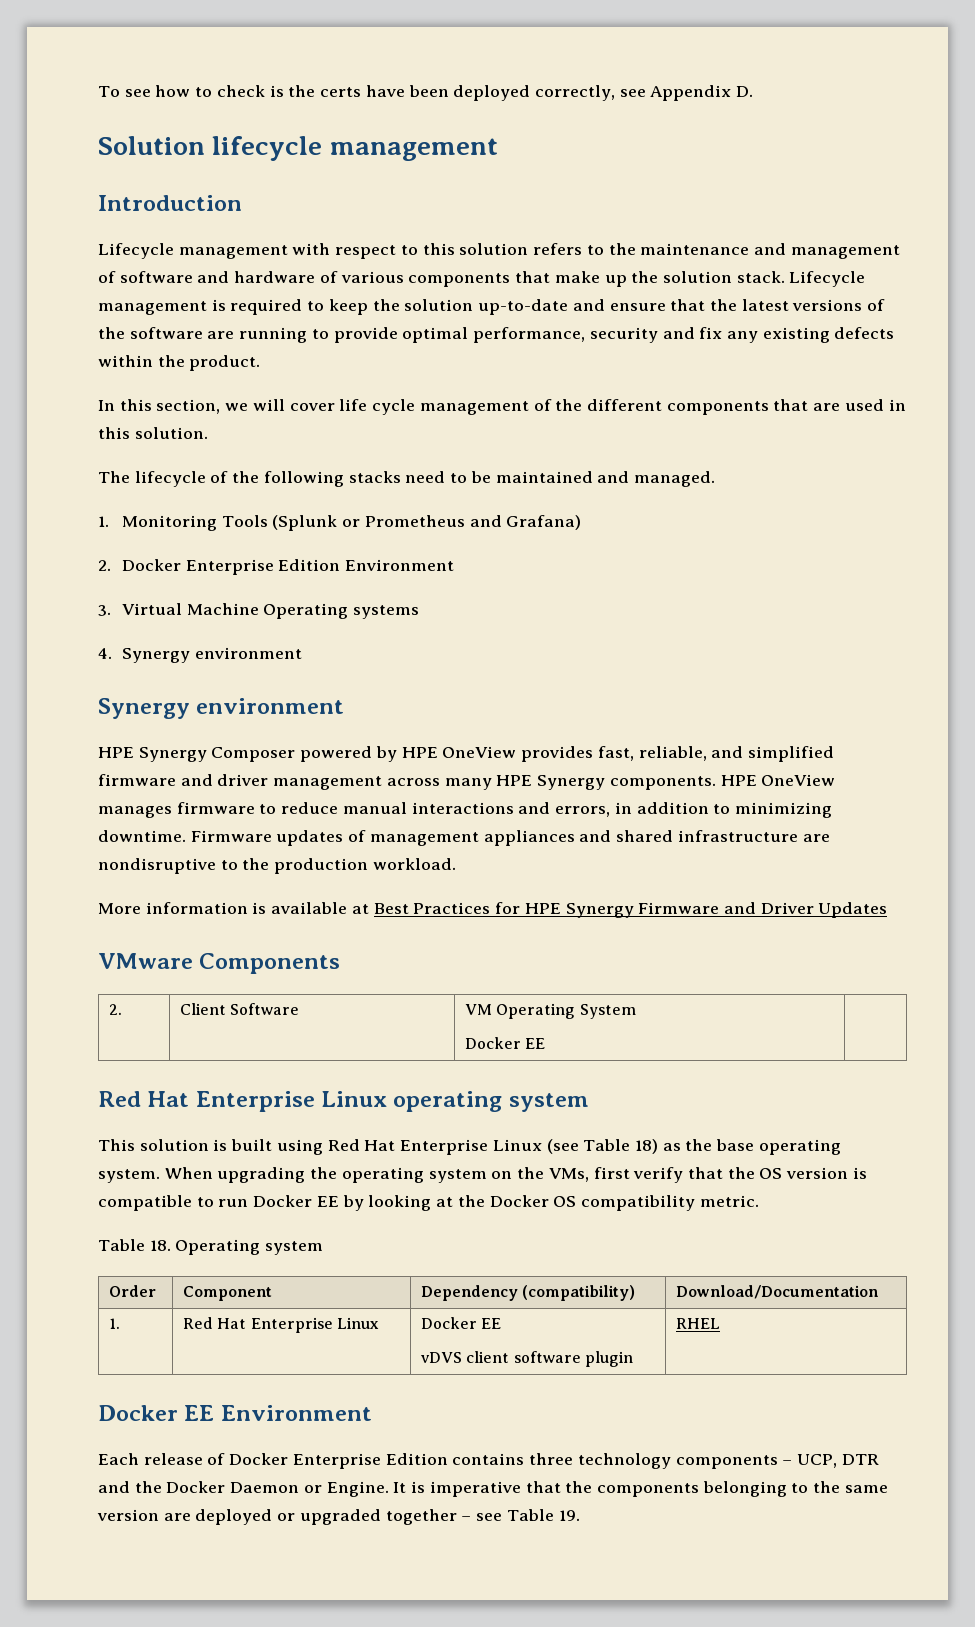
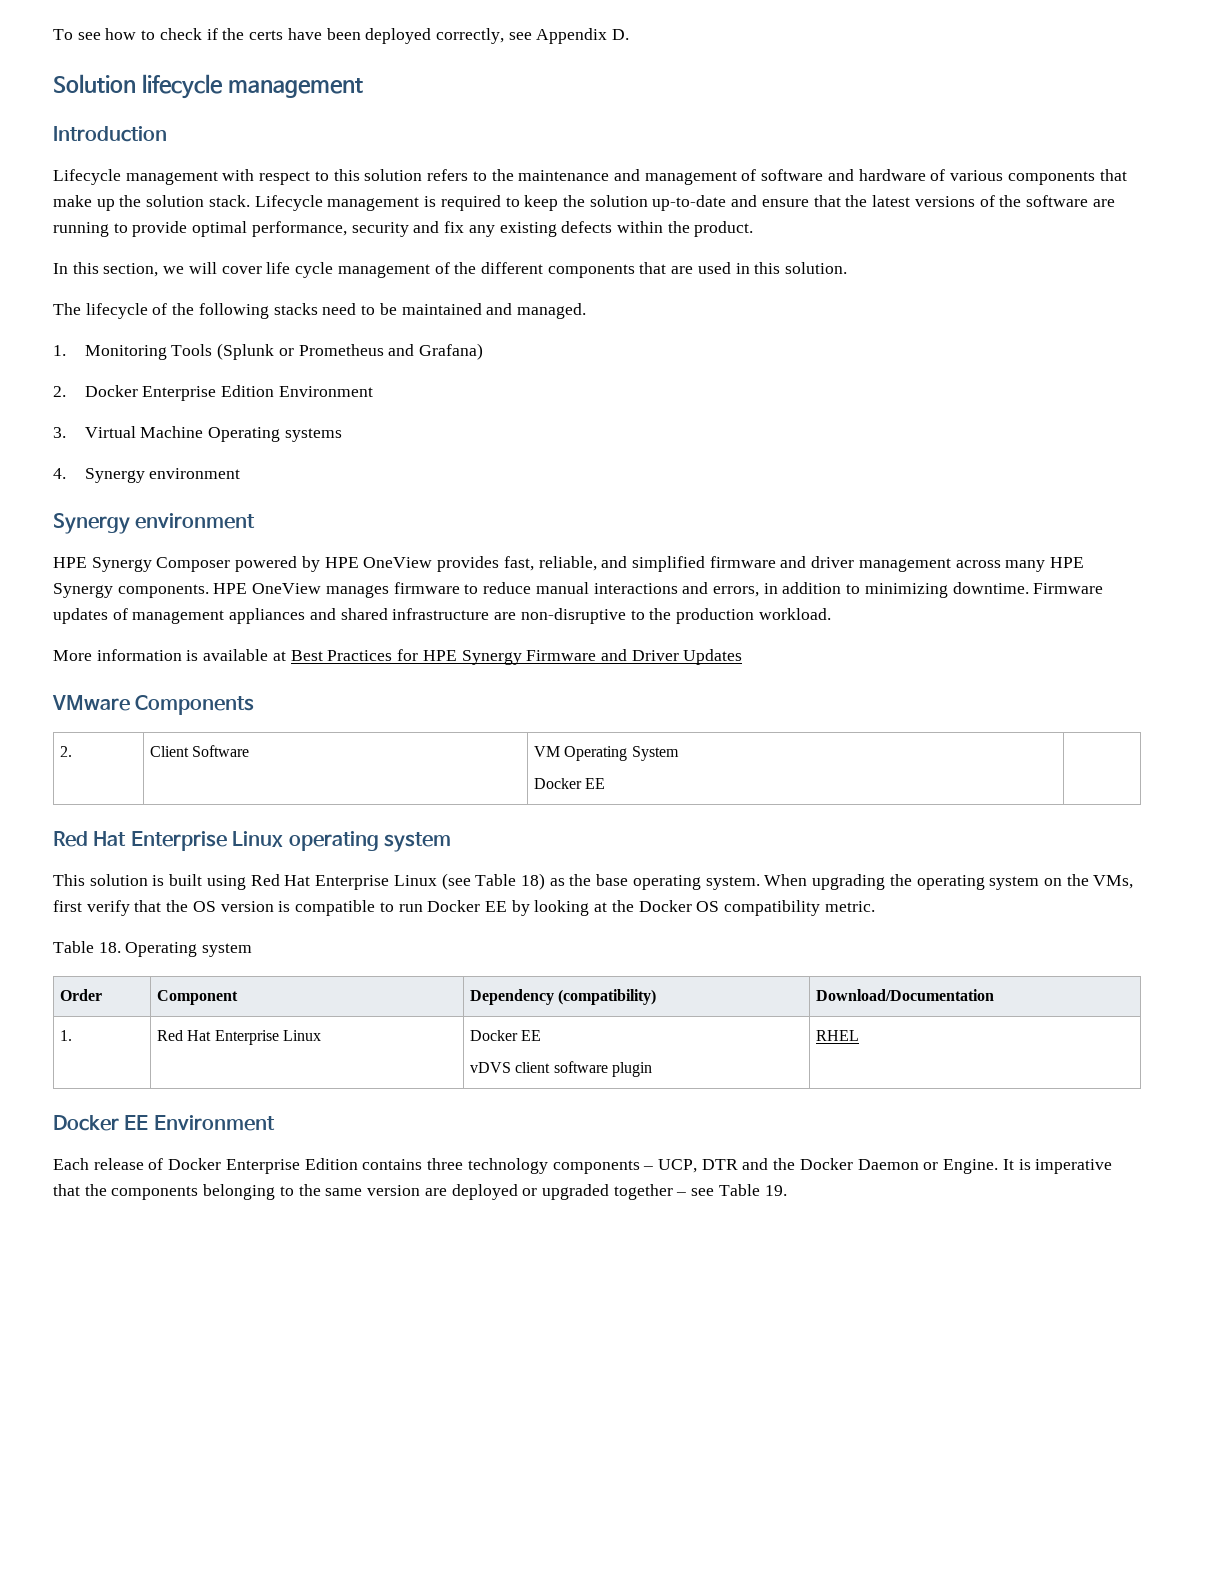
- To see how to check is the certs have been deployed correctly, see Appendix D.
+ To see how to check if the certs have been deployed correctly, see Appendix D.
- Firmware updates of management appliances and shared infrastructure are nondisruptive to the production workload.
+ Firmware updates of management appliances and shared infrastructure are non-disruptive to the production workload.

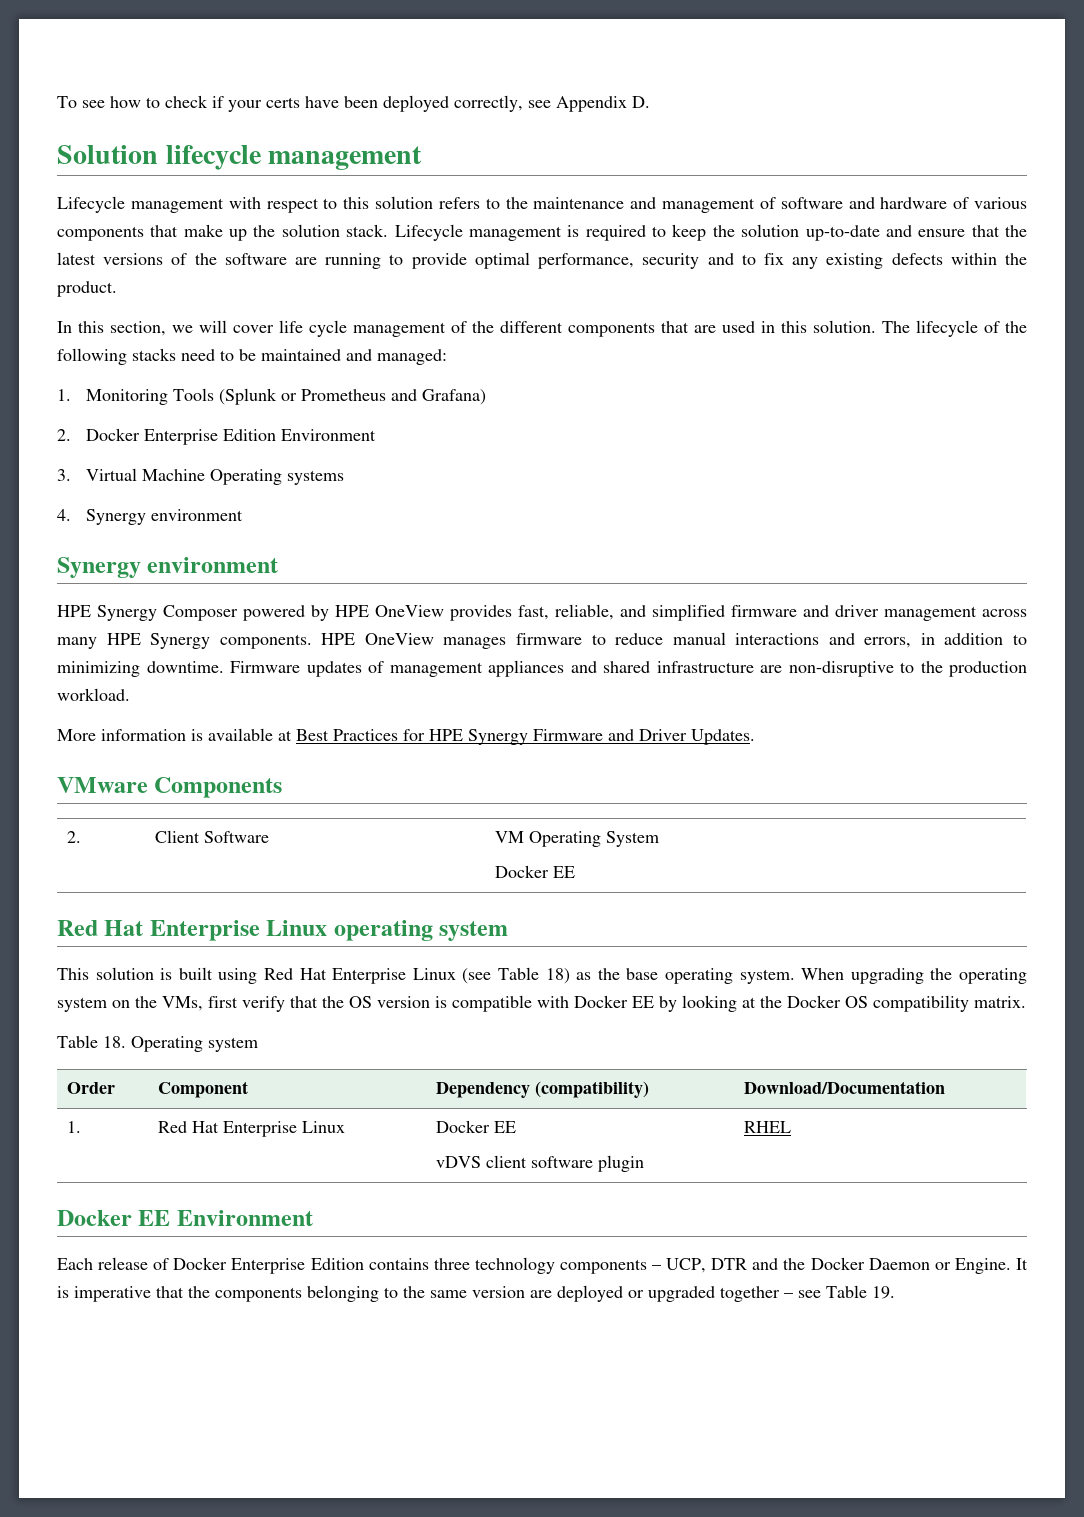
- To see how to check if the certs have been deployed correctly, see Appendix D.
+ To see how to check if your certs have been deployed correctly, see Appendix D.
- Introduction
- Lifecycle management is required to keep the solution up-to-date and ensure that the latest versions of the software are running to provide optimal performance, security and fix any existing defects within the product.
+ Lifecycle management is required to keep the solution up-to-date and ensure that the latest versions of the software are running to provide optimal performance, security and to fix any existing defects within the product.
- In this section, we will cover life cycle management of the different components that are used in this solution.
- The lifecycle of the following stacks need to be maintained and managed.
+ In this section, we will cover life cycle management of the different components that are used in this solution. The lifecycle of the following stacks need to be maintained and managed:
- More information is available at Best Practices for HPE Synergy Firmware and Driver Updates
+ More information is available at Best Practices for HPE Synergy Firmware and Driver Updates.
- When upgrading the operating system on the VMs, first verify that the OS version is compatible to run Docker EE by looking at the Docker OS compatibility metric.
+ When upgrading the operating system on the VMs, first verify that the OS version is compatible with Docker EE by looking at the Docker OS compatibility matrix.

